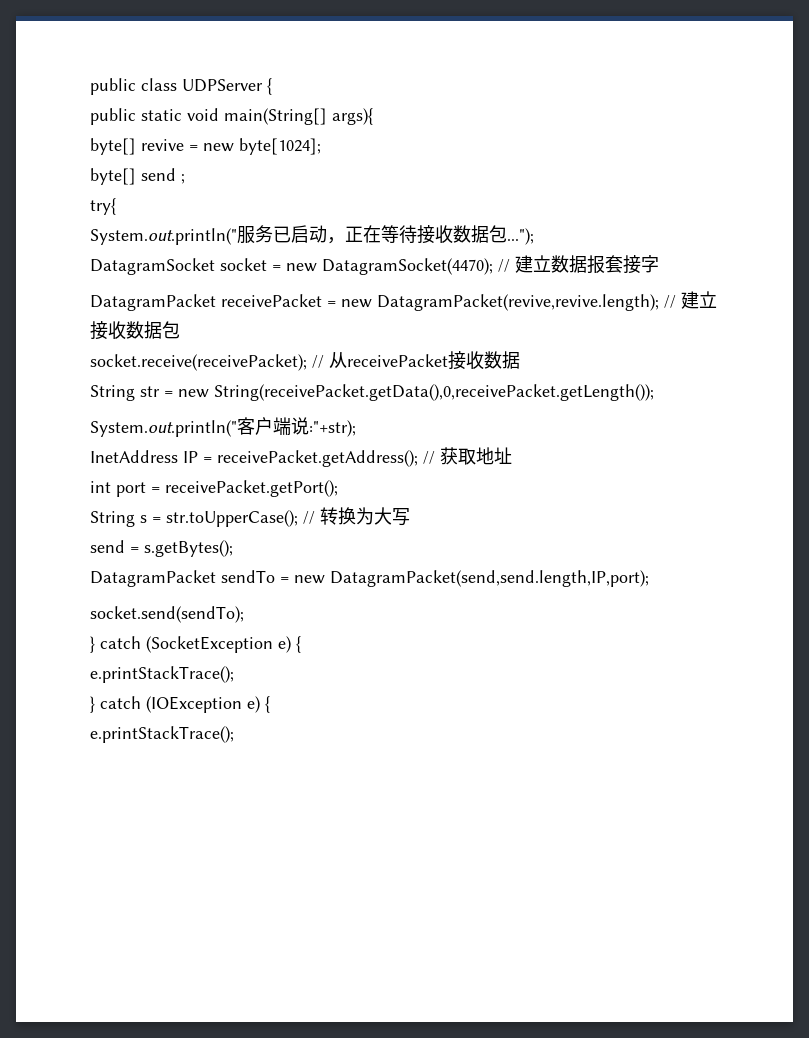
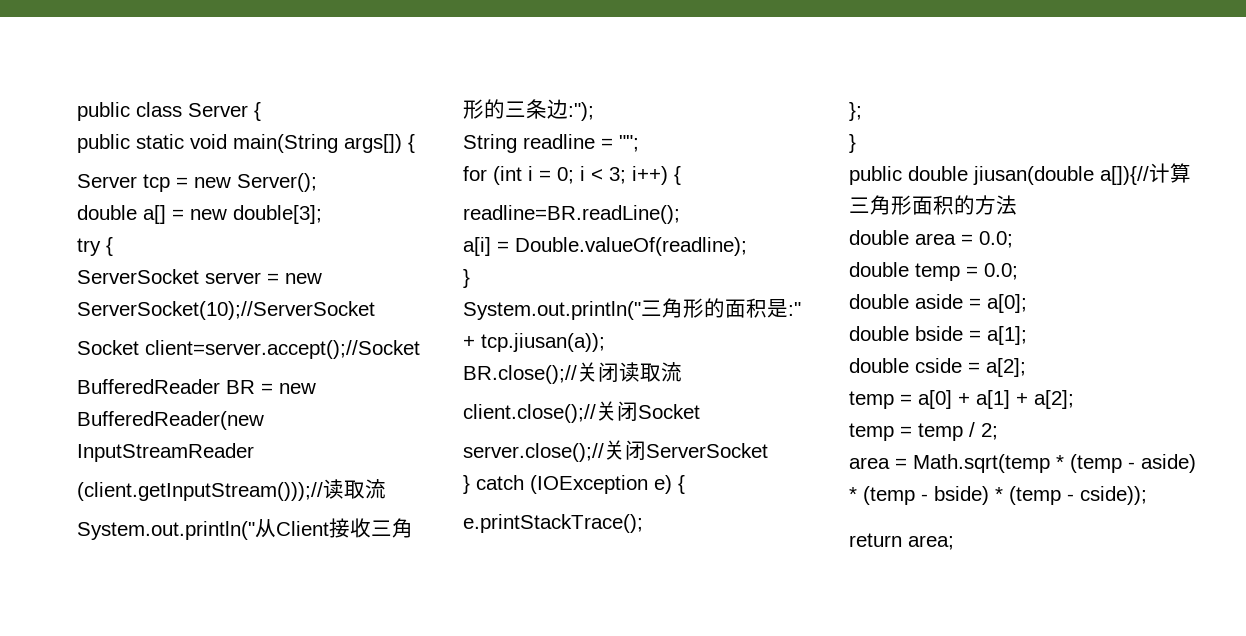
- public class UDPServer {
+ public class Server {
- public static void main(String[] args){
- byte[] revive = new byte[1024];
- byte[] send ;
- try{
- System.out.println("服务已启动，正在等待接收数据包...");
- DatagramSocket socket = new DatagramSocket(4470); // 建立数据报套接字
- DatagramPacket receivePacket = new DatagramPacket(revive,revive.length); // 建立接收数据包
- socket.receive(receivePacket); // 从receivePacket接收数据
- String str = new String(receivePacket.getData(),0,receivePacket.getLength());
- System.out.println("客户端说:"+str);
- InetAddress IP = receivePacket.getAddress(); // 获取地址
- int port = receivePacket.getPort();
- String s = str.toUpperCase(); // 转换为大写
- send = s.getBytes();
- DatagramPacket sendTo = new DatagramPacket(send,send.length,IP,port);
- socket.send(sendTo);
- } catch (SocketException e) {
- e.printStackTrace();
+ public static void main(String args[]) {
+ Server tcp = new Server();
+ double a[] = new double[3];
+ try {
+ ServerSocket server = new ServerSocket(10);//ServerSocket
+ Socket client=server.accept();//Socket
+ BufferedReader BR = new BufferedReader(new InputStreamReader
+ (client.getInputStream()));//读取流
+ System.out.println("从Client接收三角形的三条边:");
+ String readline = "";
+ for (int i = 0; i < 3; i++) {
+ readline=BR.readLine();
+ a[i] = Double.valueOf(readline);
+ }
+ System.out.println("三角形的面积是:" + tcp.jiusan(a));
+ BR.close();//关闭读取流
+ client.close();//关闭Socket
+ server.close();//关闭ServerSocket
+ };
+ }
+ public double jiusan(double a[]){//计算三角形面积的方法
+ double area = 0.0;
+ double temp = 0.0;
+ double aside = a[0];
+ double bside = a[1];
+ double cside = a[2];
+ temp = a[0] + a[1] + a[2];
+ temp = temp / 2;
+ area = Math.sqrt(temp * (temp - aside) * (temp - bside) * (temp - cside));
+ return area;

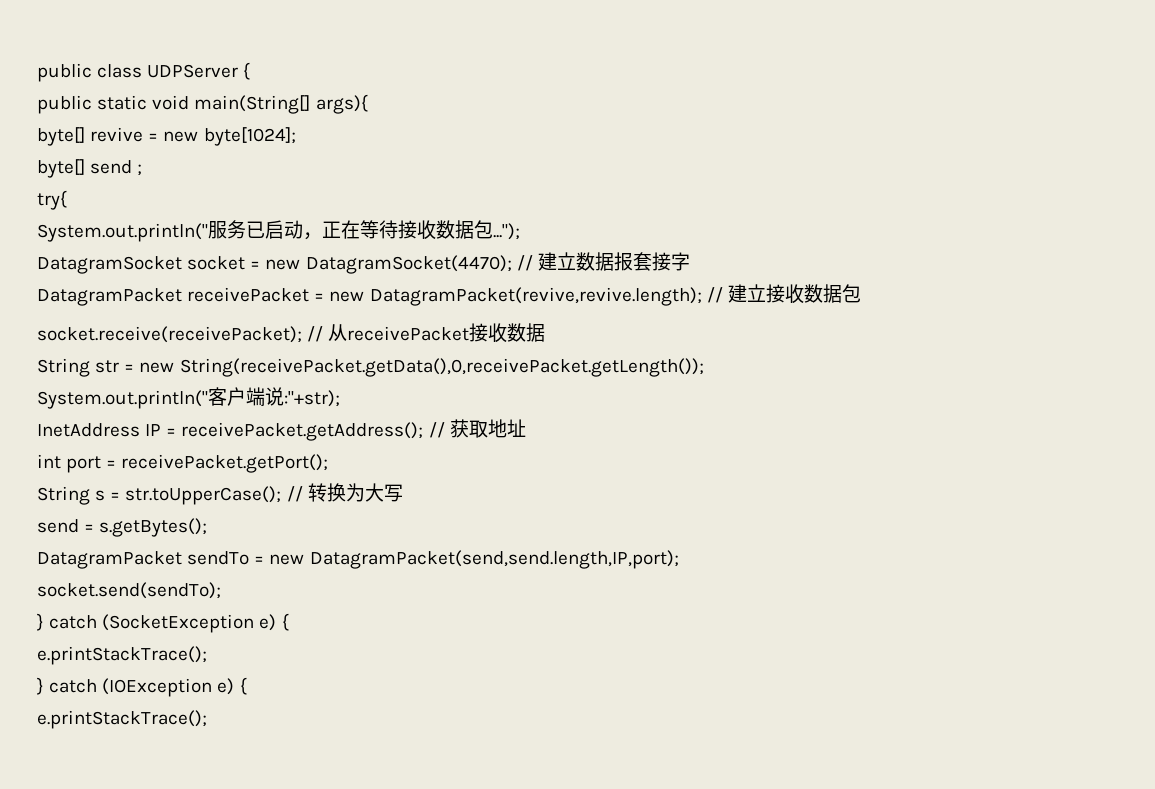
- public class Server {
+ public class UDPServer {
- public static void main(String args[]) {
- Server tcp = new Server();
- double a[] = new double[3];
- try {
- ServerSocket server = new ServerSocket(10);//ServerSocket
- Socket client=server.accept();//Socket
- BufferedReader BR = new BufferedReader(new InputStreamReader
- (client.getInputStream()));//读取流
- System.out.println("从Client接收三角形的三条边:");
- String readline = "";
- for (int i = 0; i < 3; i++) {
- readline=BR.readLine();
- a[i] = Double.valueOf(readline);
- }
- System.out.println("三角形的面积是:" + tcp.jiusan(a));
- BR.close();//关闭读取流
- client.close();//关闭Socket
- server.close();//关闭ServerSocket
+ public static void main(String[] args){
+ byte[] revive = new byte[1024];
+ byte[] send ;
+ try{
+ System.out.println("服务已启动，正在等待接收数据包...");
+ DatagramSocket socket = new DatagramSocket(4470); // 建立数据报套接字
+ DatagramPacket receivePacket = new DatagramPacket(revive,revive.length); // 建立接收数据包
+ socket.receive(receivePacket); // 从receivePacket接收数据
+ String str = new String(receivePacket.getData(),0,receivePacket.getLength());
+ System.out.println("客户端说:"+str);
+ InetAddress IP = receivePacket.getAddress(); // 获取地址
+ int port = receivePacket.getPort();
+ String s = str.toUpperCase(); // 转换为大写
+ send = s.getBytes();
+ DatagramPacket sendTo = new DatagramPacket(send,send.length,IP,port);
+ socket.send(sendTo);
+ } catch (SocketException e) {
+ e.printStackTrace();
- };
- }
- public double jiusan(double a[]){//计算三角形面积的方法
- double area = 0.0;
- double temp = 0.0;
- double aside = a[0];
- double bside = a[1];
- double cside = a[2];
- temp = a[0] + a[1] + a[2];
- temp = temp / 2;
- area = Math.sqrt(temp * (temp - aside) * (temp - bside) * (temp - cside));
- return area;

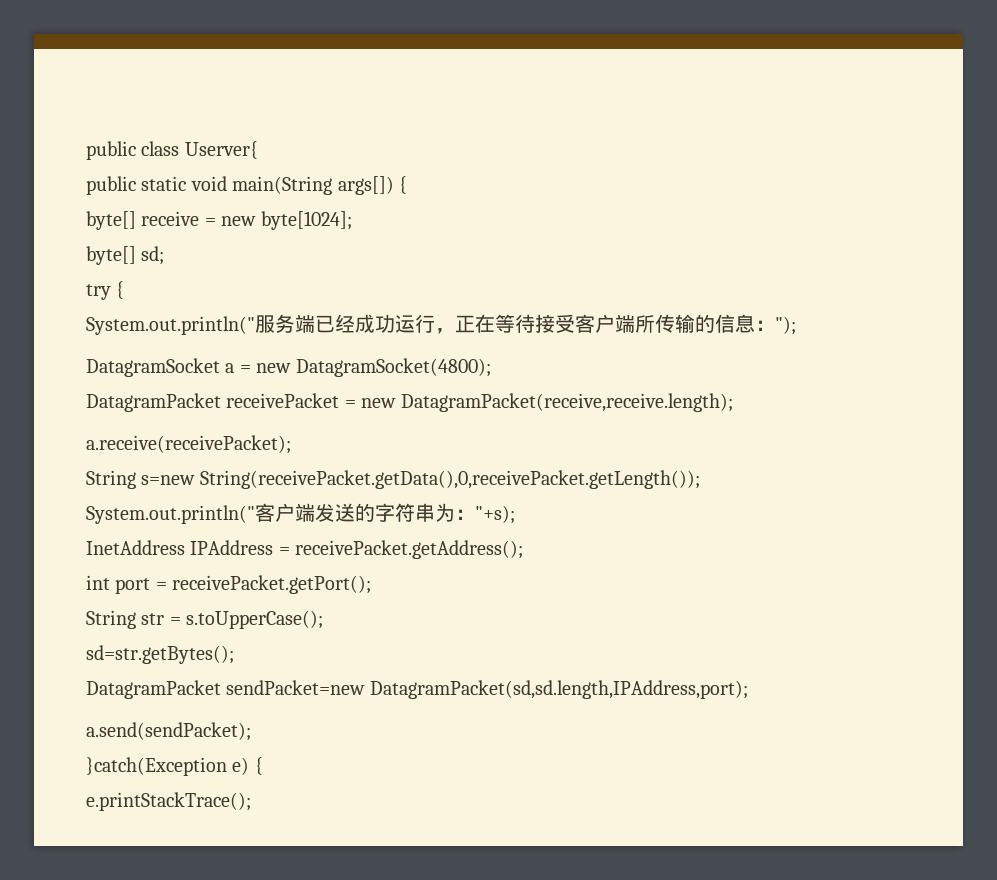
- public class UDPServer {
+ public class Userver{
- public static void main(String[] args){
- byte[] revive = new byte[1024];
+ public static void main(String args[]) {
+ byte[] receive = new byte[1024];
- byte[] send ;
- try{
+ byte[] sd;
+ try {
- System.out.println("服务已启动，正在等待接收数据包...");
+ System.out.println("服务端已经成功运行，正在等待接受客户端所传输的信息：");
- DatagramSocket socket = new DatagramSocket(4470); // 建立数据报套接字
- DatagramPacket receivePacket = new DatagramPacket(revive,revive.length); // 建立接收数据包
- socket.receive(receivePacket); // 从receivePacket接收数据
- String str = new String(receivePacket.getData(),0,receivePacket.getLength());
+ DatagramSocket a = new DatagramSocket(4800);
+ DatagramPacket receivePacket = new DatagramPacket(receive,receive.length);
+ a.receive(receivePacket);
+ String s=new String(receivePacket.getData(),0,receivePacket.getLength());
- System.out.println("客户端说:"+str);
+ System.out.println("客户端发送的字符串为："+s);
- InetAddress IP = receivePacket.getAddress(); // 获取地址
+ InetAddress IPAddress = receivePacket.getAddress();
- String s = str.toUpperCase(); // 转换为大写
- send = s.getBytes();
- DatagramPacket sendTo = new DatagramPacket(send,send.length,IP,port);
- socket.send(sendTo);
- } catch (SocketException e) {
- e.printStackTrace();
- } catch (IOException e) {
+ String str = s.toUpperCase();
+ sd=str.getBytes();
+ DatagramPacket sendPacket=new DatagramPacket(sd,sd.length,IPAddress,port);
+ a.send(sendPacket);
+ }catch(Exception e) {

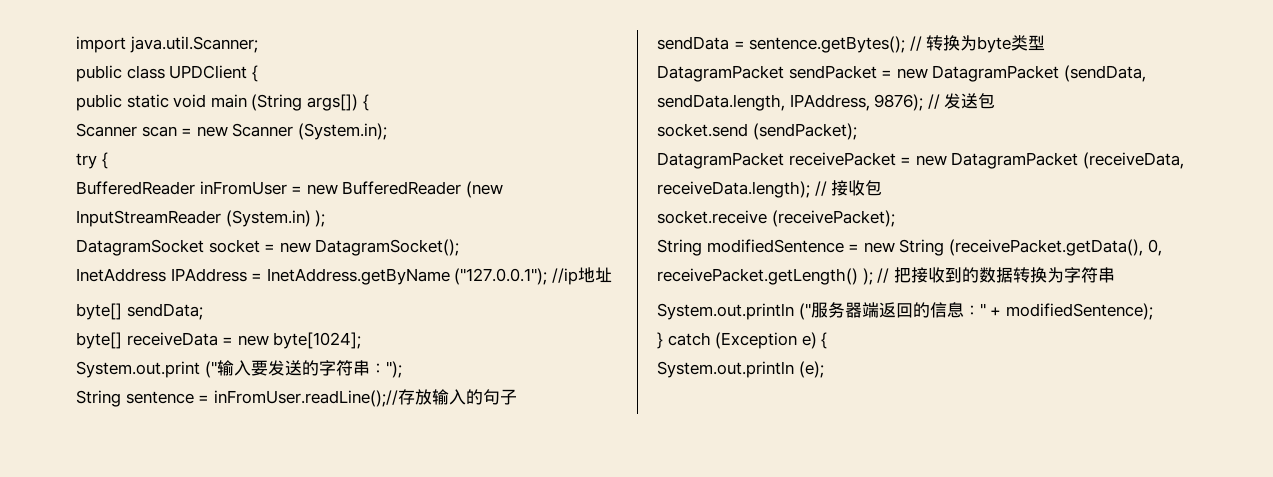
- public class Userver{
+ import java.util.Scanner;
+ public class UPDClient {
- public static void main(String args[]) {
+ public static void main (String args[]) {
- byte[] receive = new byte[1024];
- byte[] sd;
+ Scanner scan = new Scanner (System.in);
  try {
- System.out.println("服务端已经成功运行，正在等待接受客户端所传输的信息：");
- DatagramSocket a = new DatagramSocket(4800);
- DatagramPacket receivePacket = new DatagramPacket(receive,receive.length);
- a.receive(receivePacket);
- String s=new String(receivePacket.getData(),0,receivePacket.getLength());
- System.out.println("客户端发送的字符串为："+s);
- InetAddress IPAddress = receivePacket.getAddress();
- int port = receivePacket.getPort();
- String str = s.toUpperCase();
- sd=str.getBytes();
- DatagramPacket sendPacket=new DatagramPacket(sd,sd.length,IPAddress,port);
- a.send(sendPacket);
- }catch(Exception e) {
+ BufferedReader inFromUser = new BufferedReader (new InputStreamReader (System.in) );
+ DatagramSocket socket = new DatagramSocket();
+ InetAddress IPAddress = InetAddress.getByName ("127.0.0.1"); //ip地址
+ byte[] sendData;
+ byte[] receiveData = new byte[1024];
+ System.out.print ("输入要发送的字符串：");
+ String sentence = inFromUser.readLine();//存放输入的句子
+ sendData = sentence.getBytes(); // 转换为byte类型
+ DatagramPacket sendPacket = new DatagramPacket (sendData, sendData.length, IPAddress, 9876); // 发送包
+ socket.send (sendPacket);
+ DatagramPacket receivePacket = new DatagramPacket (receiveData, receiveData.length); // 接收包
+ socket.receive (receivePacket);
+ String modifiedSentence = new String (receivePacket.getData(), 0, receivePacket.getLength() ); // 把接收到的数据转换为字符串
+ System.out.println ("服务器端返回的信息：" + modifiedSentence);
+ } catch (Exception e) {
- e.printStackTrace();
+ System.out.println (e);

